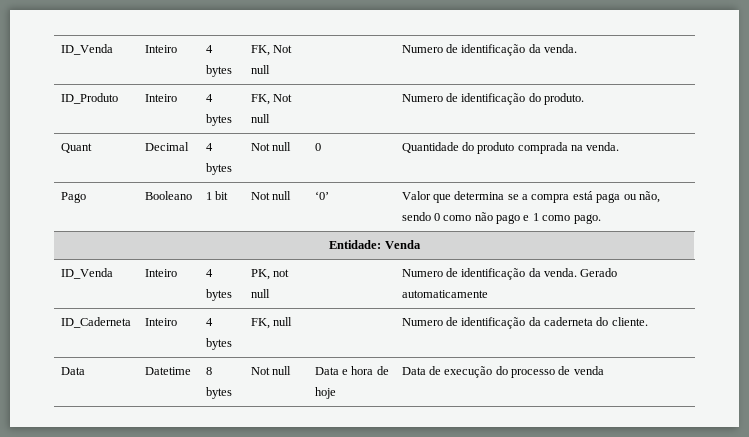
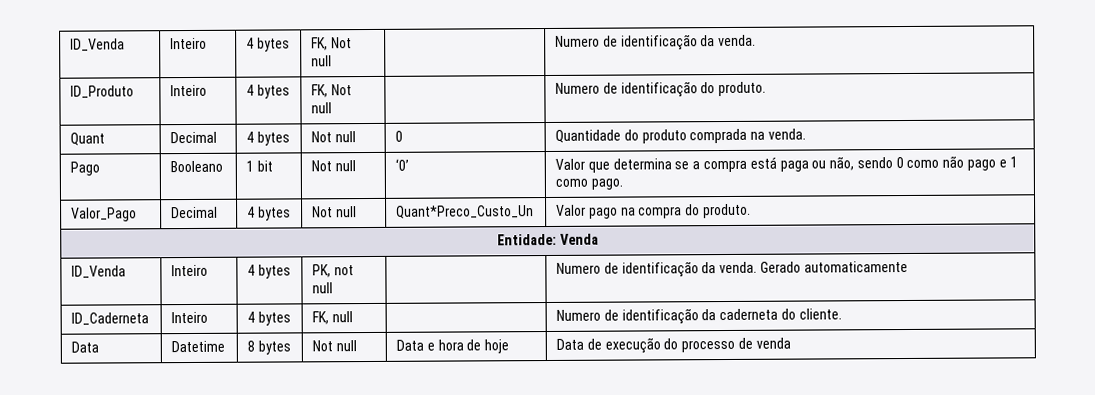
+ Valor_Pago | Decimal | 4 bytes | Not null | Quant*Preco_Custo_Un | Valor pago na compra do produto.

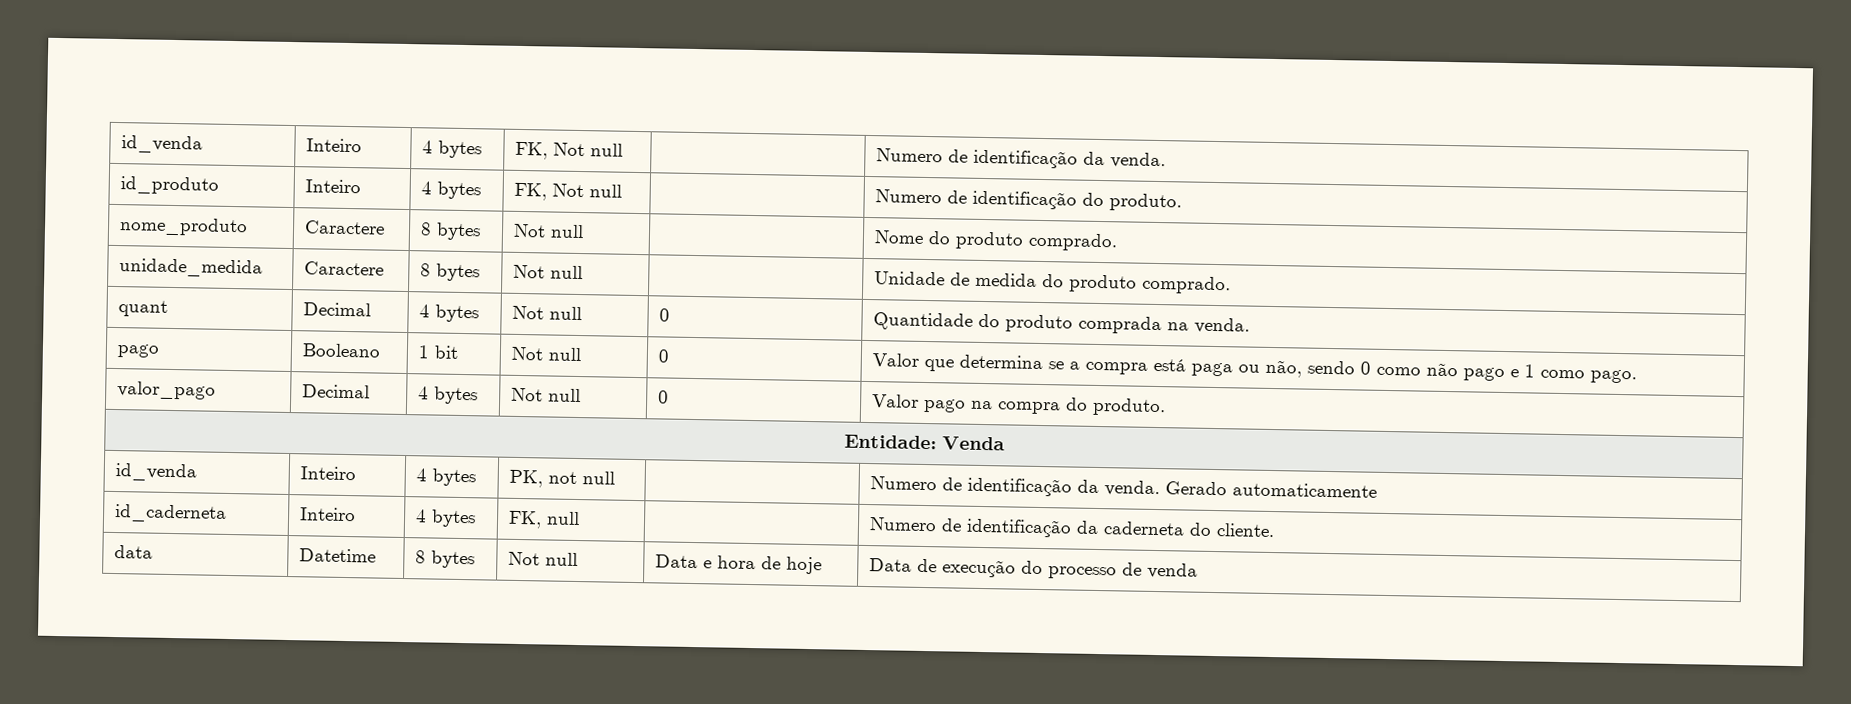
- ID_Venda | Inteiro | 4 bytes | FK, Not null | | Numero de identificação da venda.
+ id_venda | Inteiro | 4 bytes | FK, Not null | | Numero de identificação da venda.
- ID_Produto | Inteiro | 4 bytes | FK, Not null | | Numero de identificação do produto.
+ id_produto | Inteiro | 4 bytes | FK, Not null | | Numero de identificação do produto.
- Quant | Decimal | 4 bytes | Not null | 0 | Quantidade do produto comprada na venda.
+ nome_produto | Caractere | 8 bytes | Not null | | Nome do produto comprado.
+ unidade_medida | Caractere | 8 bytes | Not null | | Unidade de medida do produto comprado.
+ quant | Decimal | 4 bytes | Not null | 0 | Quantidade do produto comprada na venda.
- Pago | Booleano | 1 bit | Not null | ‘0’ | Valor que determina se a compra está paga ou não, sendo 0 como não pago e 1 como pago.
+ pago | Booleano | 1 bit | Not null | 0 | Valor que determina se a compra está paga ou não, sendo 0 como não pago e 1 como pago.
- Valor_Pago | Decimal | 4 bytes | Not null | Quant*Preco_Custo_Un | Valor pago na compra do produto.
+ valor_pago | Decimal | 4 bytes | Not null | 0 | Valor pago na compra do produto.
- ID_Venda | Inteiro | 4 bytes | PK, not null | | Numero de identificação da venda. Gerado automaticamente
+ id_venda | Inteiro | 4 bytes | PK, not null | | Numero de identificação da venda. Gerado automaticamente
- ID_Caderneta | Inteiro | 4 bytes | FK, null | | Numero de identificação da caderneta do cliente.
+ id_caderneta | Inteiro | 4 bytes | FK, null | | Numero de identificação da caderneta do cliente.
- Data | Datetime | 8 bytes | Not null | Data e hora de hoje | Data de execução do processo de venda
+ data | Datetime | 8 bytes | Not null | Data e hora de hoje | Data de execução do processo de venda

